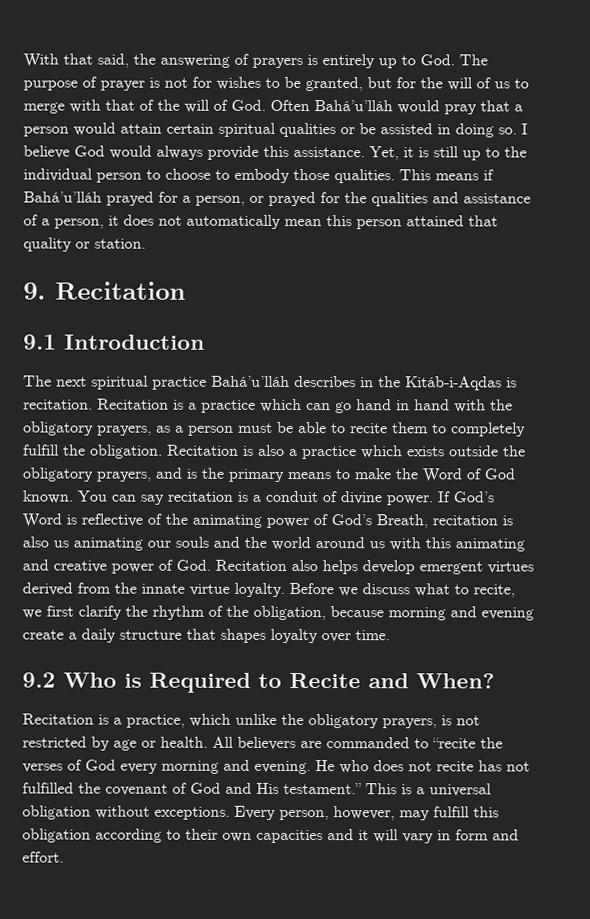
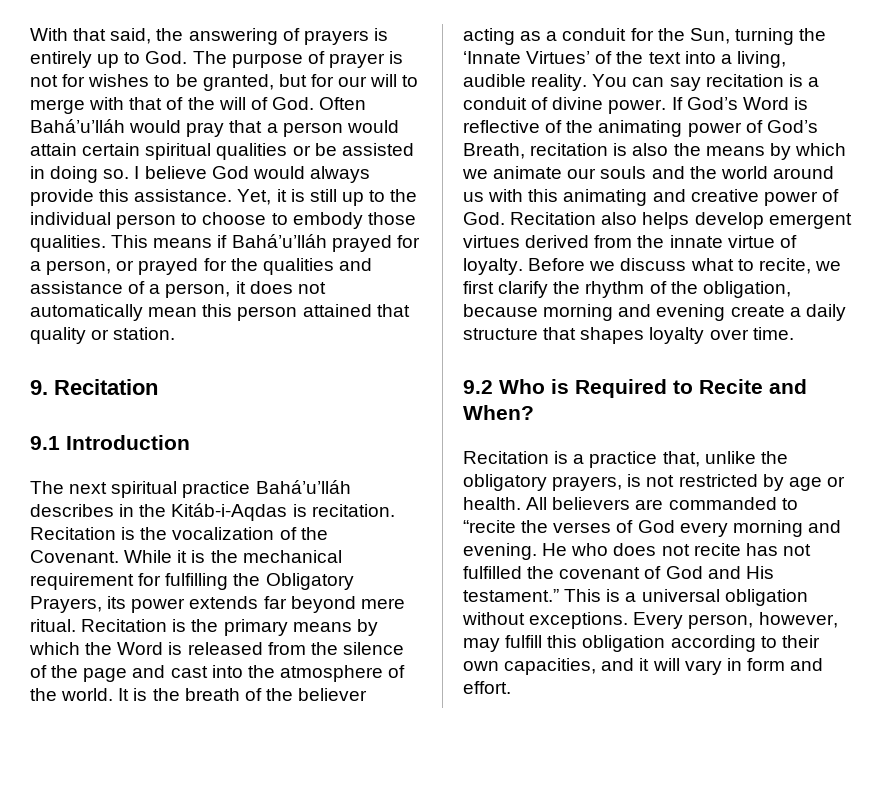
- With that said, the answering of prayers is entirely up to God. The purpose of prayer is not for wishes to be granted, but for the will of us to merge with that of the will of God. Often Bahá’u’lláh would pray that a person would attain certain spiritual qualities or be assisted in doing so.
+ With that said, the answering of prayers is entirely up to God. The purpose of prayer is not for wishes to be granted, but for our will to merge with that of the will of God. Often Bahá’u’lláh would pray that a person would attain certain spiritual qualities or be assisted in doing so.
- Recitation is a practice which can go hand in hand with the obligatory prayers, as a person must be able to recite them to completely fulfill the obligation. Recitation is also a practice which exists outside the obligatory prayers, and is the primary means to make the Word of God known.
+ Recitation is the vocalization of the Covenant. While it is the mechanical requirement for fulfilling the Obligatory Prayers, its power extends far beyond mere ritual. Recitation is the primary means by which the Word is released from the silence of the page and cast into the atmosphere of the world. It is the breath of the believer acting as a conduit for the Sun, turning the ‘Innate Virtues’ of the text into a living, audible reality.
- If God’s Word is reflective of the animating power of God’s Breath, recitation is also us animating our souls and the world around us with this animating and creative power of God. Recitation also helps develop emergent virtues derived from the innate virtue loyalty.
+ If God’s Word is reflective of the animating power of God’s Breath, recitation is also the means by which we animate our souls and the world around us with this animating and creative power of God. Recitation also helps develop emergent virtues derived from the innate virtue of loyalty.
- Recitation is a practice, which unlike the obligatory prayers, is not restricted by age or health.
+ Recitation is a practice that, unlike the obligatory prayers, is not restricted by age or health.
- Every person, however, may fulfill this obligation according to their own capacities and it will vary in form and effort.
+ Every person, however, may fulfill this obligation according to their own capacities, and it will vary in form and effort.

